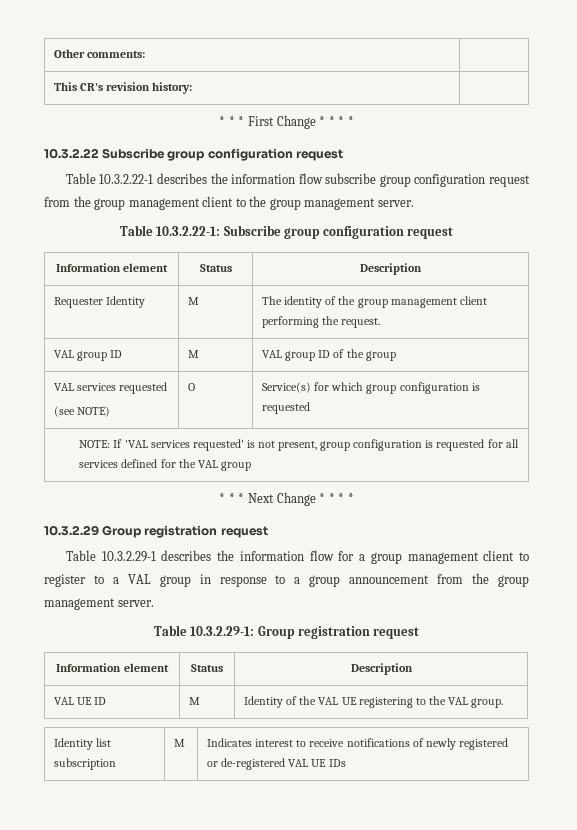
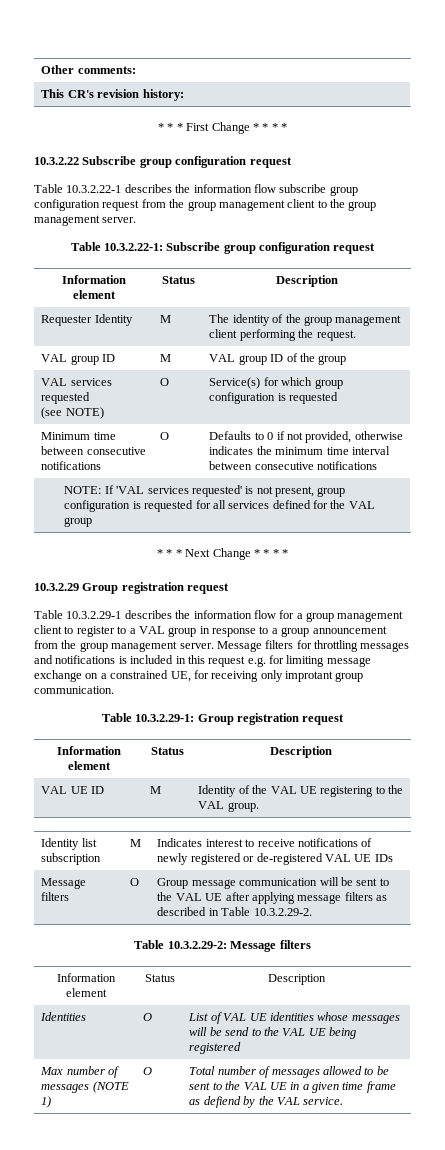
+ Minimum time between consecutive notifications | O | Defaults to 0 if not provided, otherwise indicates the minimum time interval between consecutive notifications
+ Message filters for throttling messages and notifications is included in this request e.g. for limiting message exchange on a constrained UE, for receiving only improtant group communication.
+ Message filters | O | Group message communication will be sent to the VAL UE after applying message filters as described in Table 10.3.2.29-2.
+ Table 10.3.2.29-2: Message filters
+ Information element | Status | Description
+ Identities | O | List of VAL UE identities whose messages will be send to the VAL UE being registered
+ Max number of messages (NOTE 1) | O | Total number of messages allowed to be sent to the VAL UE in a given time frame as defiend by the VAL service.

